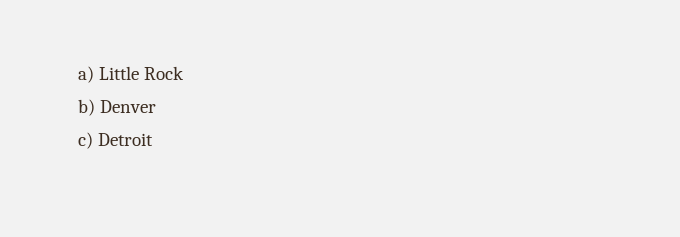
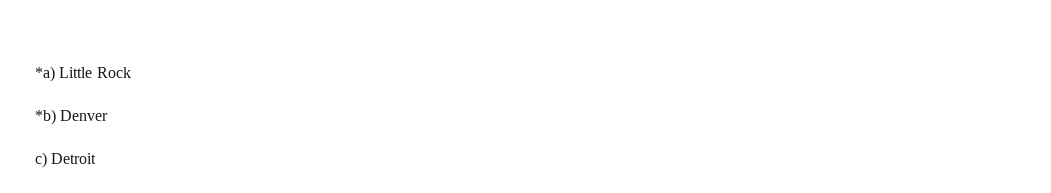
- a) Little Rock
+ *a) Little Rock
- b) Denver
+ *b) Denver

